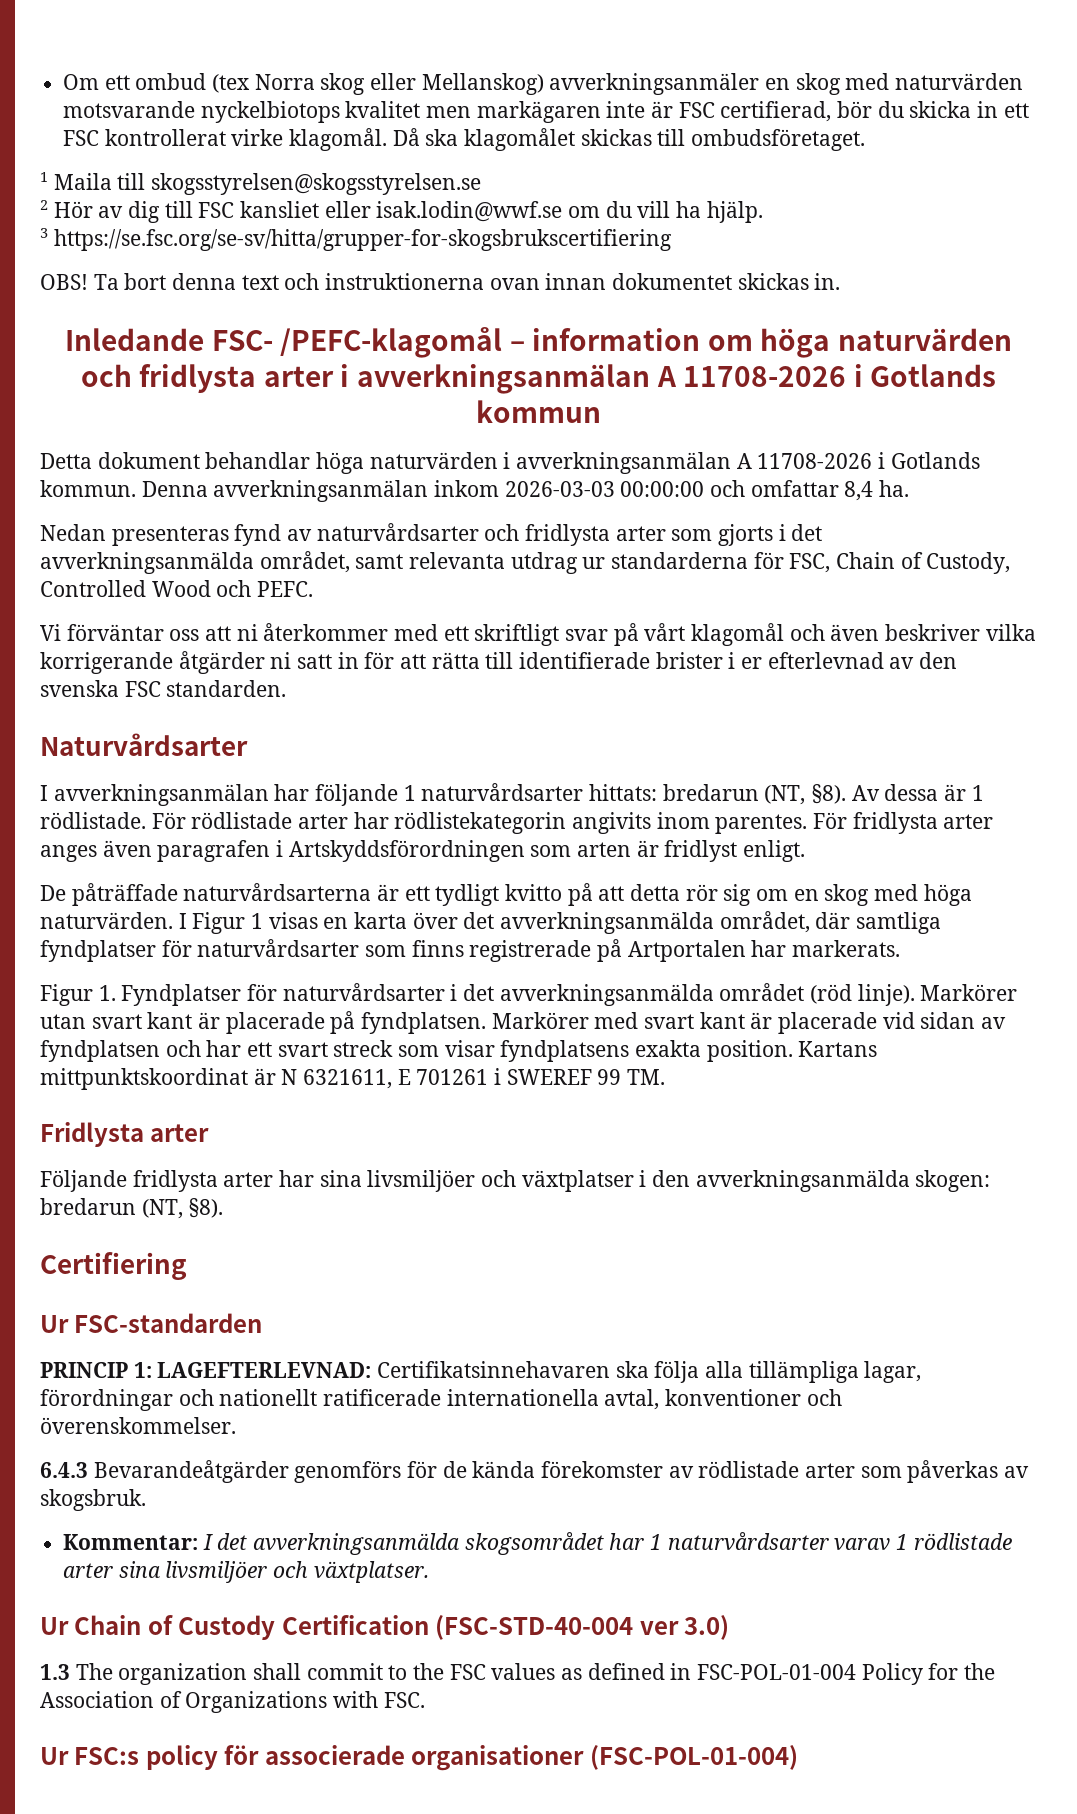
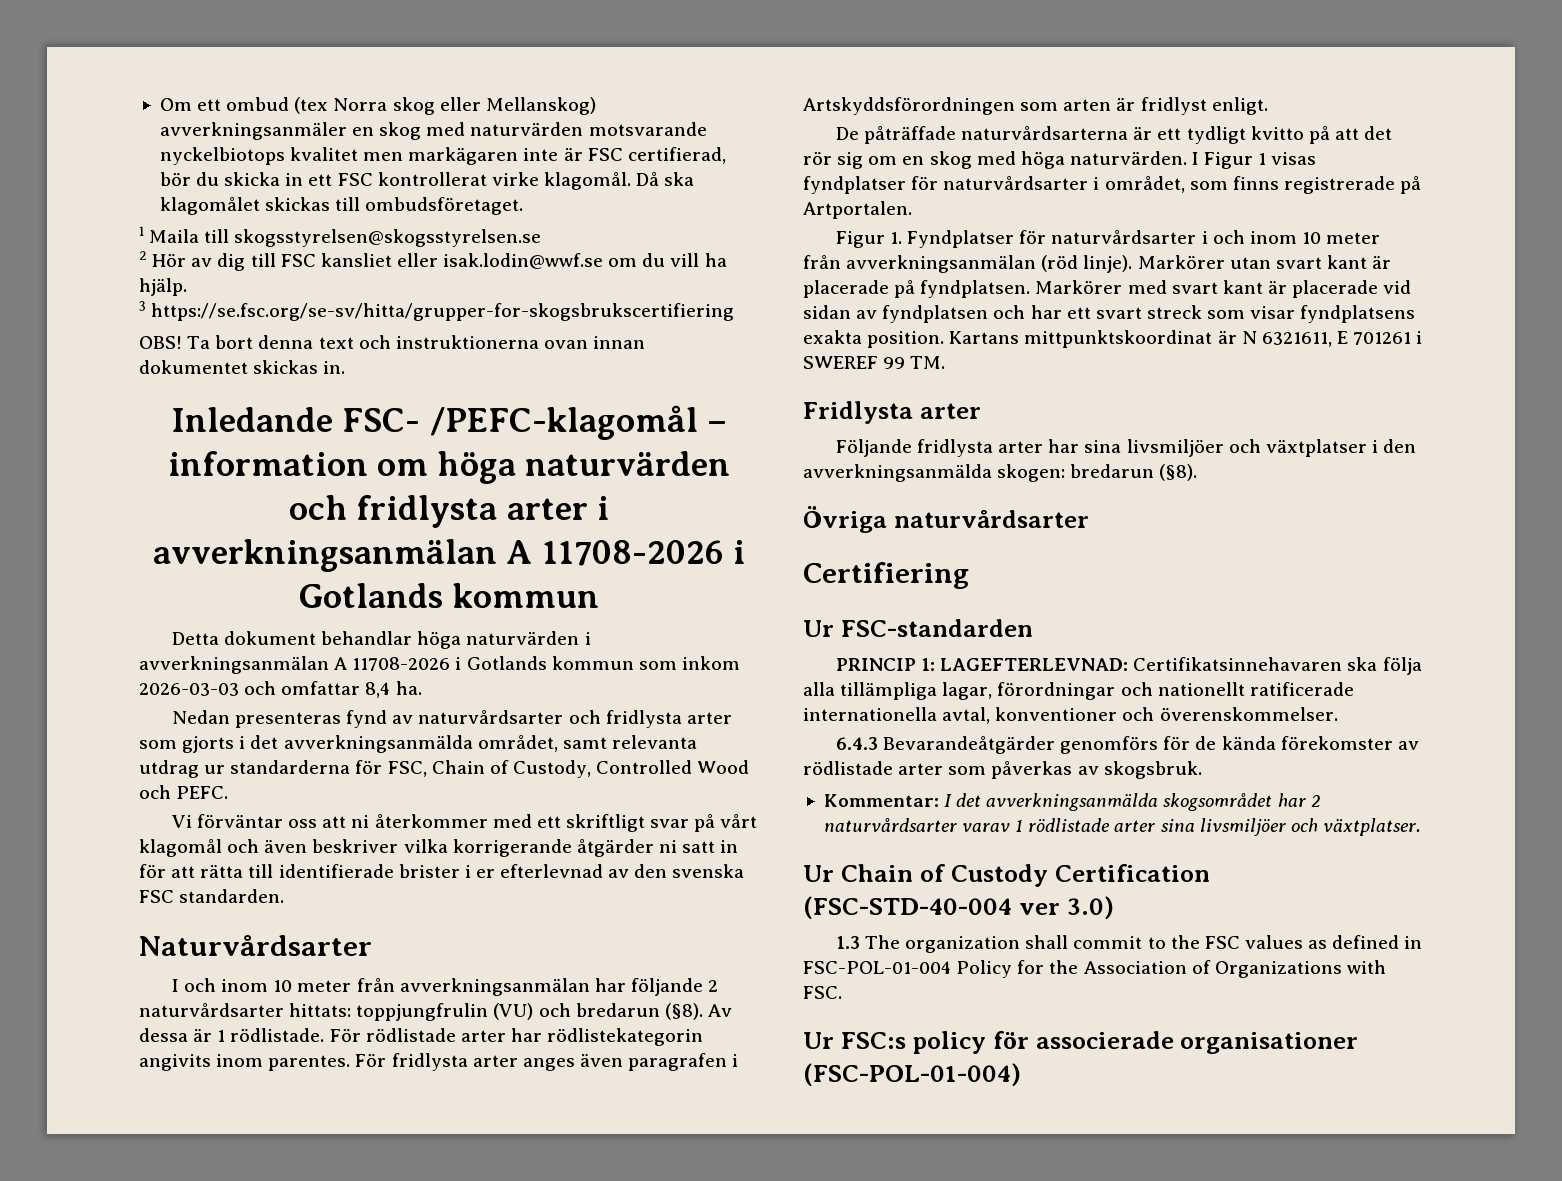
- Detta dokument behandlar höga naturvärden i avverkningsanmälan A 11708-2026 i Gotlands kommun. Denna avverkningsanmälan inkom 2026-03-03 00:00:00 och omfattar 8,4 ha.
+ Detta dokument behandlar höga naturvärden i avverkningsanmälan A 11708-2026 i Gotlands kommun som inkom 2026-03-03 och omfattar 8,4 ha.
- I avverkningsanmälan har följande 1 naturvårdsarter hittats: bredarun (NT, §8).
+ I och inom 10 meter från avverkningsanmälan har följande 2 naturvårdsarter hittats: toppjungfrulin (VU) och bredarun (§8).
- De påträffade naturvårdsarterna är ett tydligt kvitto på att detta rör sig om en skog med höga naturvärden.
+ De påträffade naturvårdsarterna är ett tydligt kvitto på att det rör sig om en skog med höga naturvärden.
- I Figur 1 visas en karta över det avverkningsanmälda området, där samtliga fyndplatser för naturvårdsarter som finns registrerade på Artportalen har markerats.
+ I Figur 1 visas fyndplatser för naturvårdsarter i området, som finns registrerade på Artportalen.
- Figur 1. Fyndplatser för naturvårdsarter i det avverkningsanmälda området (röd linje).
+ Figur 1. Fyndplatser för naturvårdsarter i och inom 10 meter från avverkningsanmälan (röd linje).
- Följande fridlysta arter har sina livsmiljöer och växtplatser i den avverkningsanmälda skogen: bredarun (NT, §8).
+ Följande fridlysta arter har sina livsmiljöer och växtplatser i den avverkningsanmälda skogen: bredarun (§8).
+ Övriga naturvårdsarter
- Kommentar: I det avverkningsanmälda skogsområdet har 1 naturvårdsarter varav 1 rödlistade arter sina livsmiljöer och växtplatser.
+ Kommentar: I det avverkningsanmälda skogsområdet har 2 naturvårdsarter varav 1 rödlistade arter sina livsmiljöer och växtplatser.

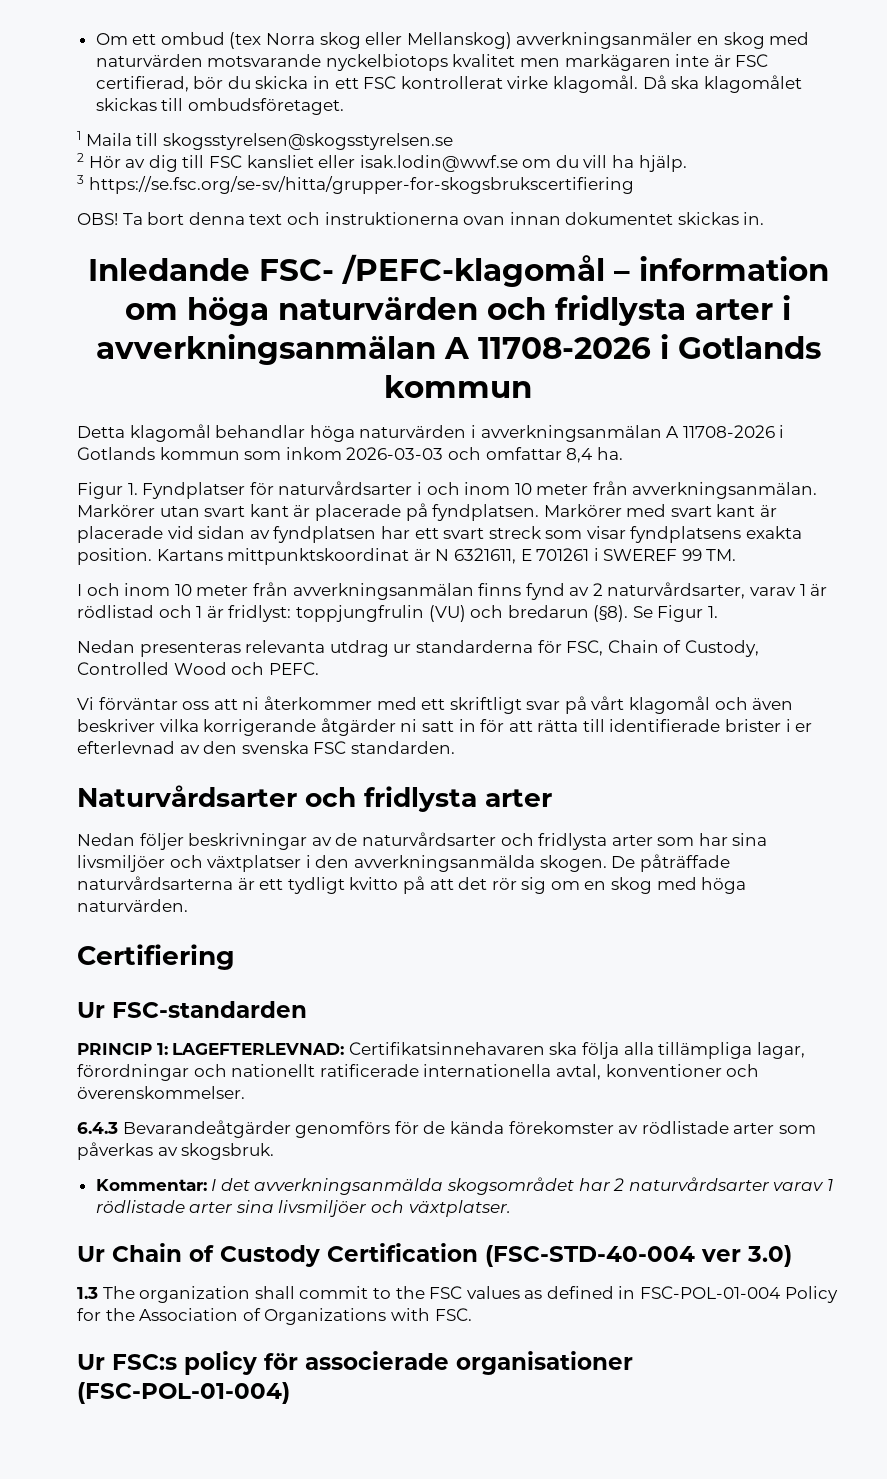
- Detta dokument behandlar höga naturvärden i avverkningsanmälan A 11708-2026 i Gotlands kommun som inkom 2026-03-03 och omfattar 8,4 ha.
+ Detta klagomål behandlar höga naturvärden i avverkningsanmälan A 11708-2026 i Gotlands kommun som inkom 2026-03-03 och omfattar 8,4 ha.
- Nedan presenteras fynd av naturvårdsarter och fridlysta arter som gjorts i det avverkningsanmälda området, samt relevanta utdrag ur standarderna för FSC, Chain of Custody, Controlled Wood och PEFC.
+ Figur 1. Fyndplatser för naturvårdsarter i och inom 10 meter från avverkningsanmälan. Markörer utan svart kant är placerade på fyndplatsen. Markörer med svart kant är placerade vid sidan av fyndplatsen har ett svart streck som visar fyndplatsens exakta position. Kartans mittpunktskoordinat är N 6321611, E 701261 i SWEREF 99 TM.
+ I och inom 10 meter från avverkningsanmälan finns fynd av 2 naturvårdsarter, varav 1 är rödlistad och 1 är fridlyst: toppjungfrulin (VU) och bredarun (§8). Se Figur 1.
+ Nedan presenteras relevanta utdrag ur standarderna för FSC, Chain of Custody, Controlled Wood och PEFC.
- Naturvårdsarter
- I och inom 10 meter från avverkningsanmälan har följande 2 naturvårdsarter hittats: toppjungfrulin (VU) och bredarun (§8). Av dessa är 1 rödlistade. För rödlistade arter har rödlistekategorin angivits inom parentes. För fridlysta arter anges även paragrafen i Artskyddsförordningen som arten är fridlyst enligt.
- De påträffade naturvårdsarterna är ett tydligt kvitto på att det rör sig om en skog med höga naturvärden. I Figur 1 visas fyndplatser för naturvårdsarter i området, som finns registrerade på Artportalen.
- Figur 1. Fyndplatser för naturvårdsarter i och inom 10 meter från avverkningsanmälan (röd linje). Markörer utan svart kant är placerade på fyndplatsen. Markörer med svart kant är placerade vid sidan av fyndplatsen och har ett svart streck som visar fyndplatsens exakta position. Kartans mittpunktskoordinat är N 6321611, E 701261 i SWEREF 99 TM.
- Fridlysta arter
- Följande fridlysta arter har sina livsmiljöer och växtplatser i den avverkningsanmälda skogen: bredarun (§8).
- Övriga naturvårdsarter
+ Naturvårdsarter och fridlysta arter
+ Nedan följer beskrivningar av de naturvårdsarter och fridlysta arter som har sina livsmiljöer och växtplatser i den avverkningsanmälda skogen. De påträffade naturvårdsarterna är ett tydligt kvitto på att det rör sig om en skog med höga naturvärden.

